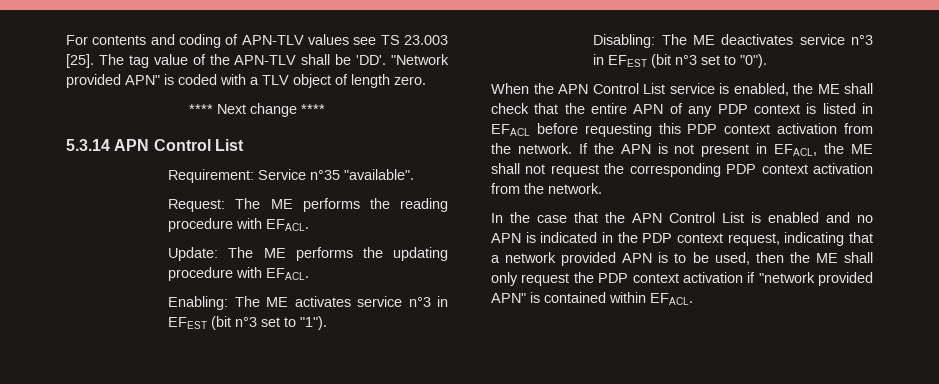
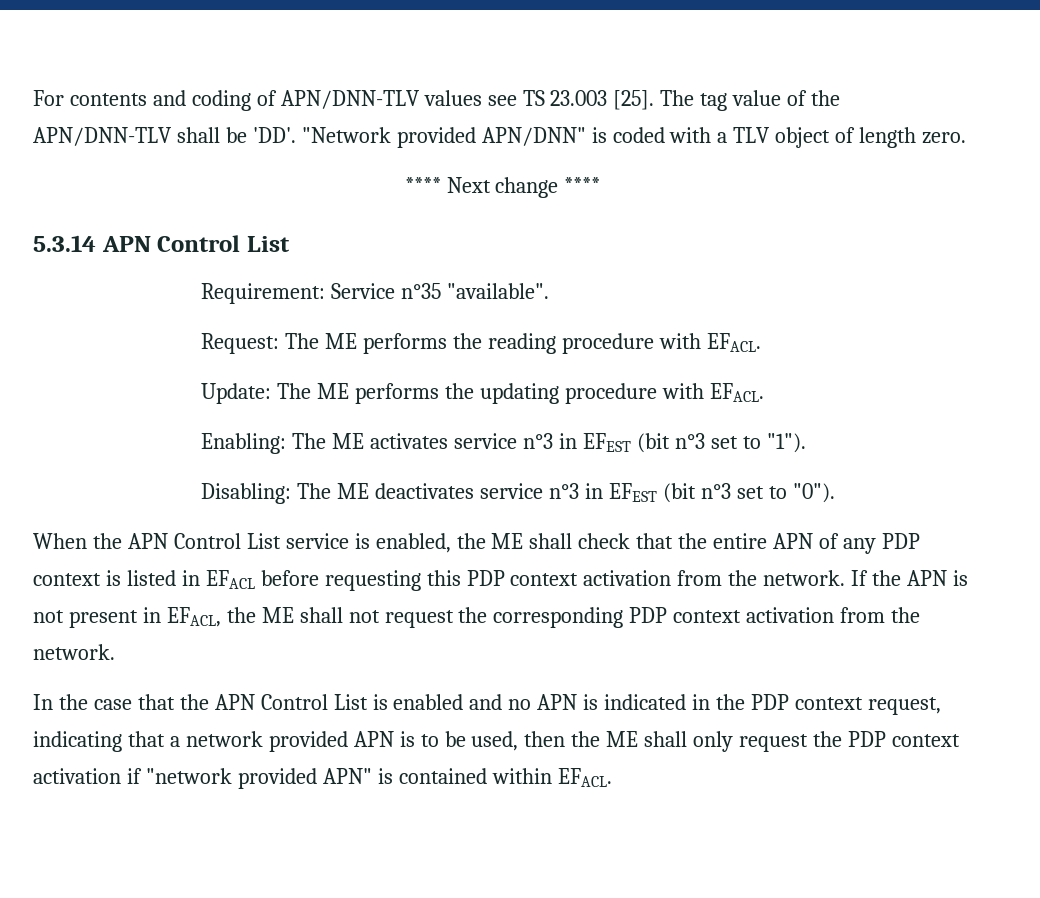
- For contents and coding of APN-TLV values see TS 23.003 [25].
+ For contents and coding of APN/DNN-TLV values see TS 23.003 [25].
- The tag value of the APN-TLV shall be 'DD'. "Network provided APN" is coded with a TLV object of length zero.
+ The tag value of the APN/DNN-TLV shall be 'DD'. "Network provided APN/DNN" is coded with a TLV object of length zero.

